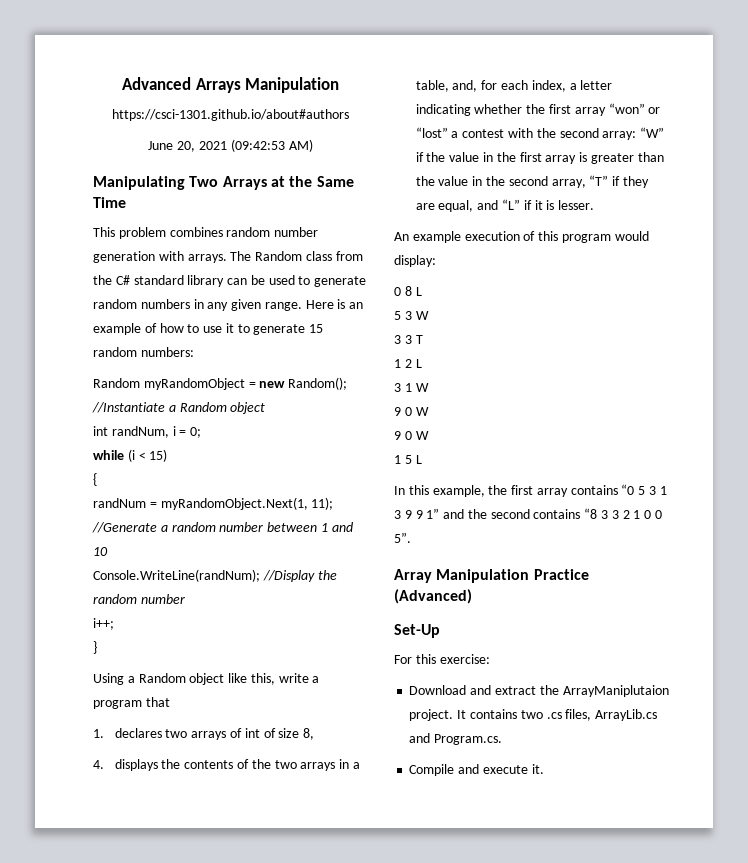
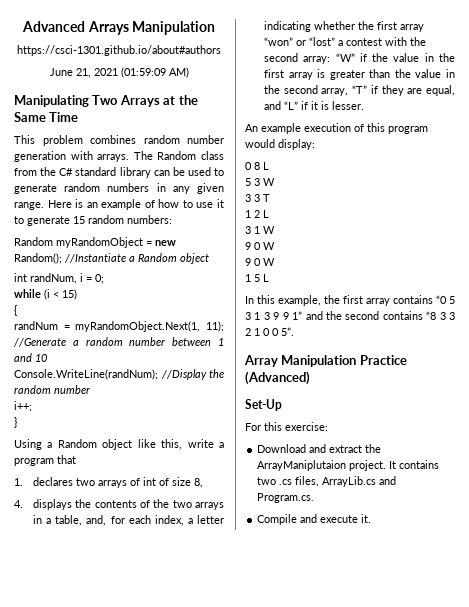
- June 20, 2021 (09:42:53 AM)
+ June 21, 2021 (01:59:09 AM)

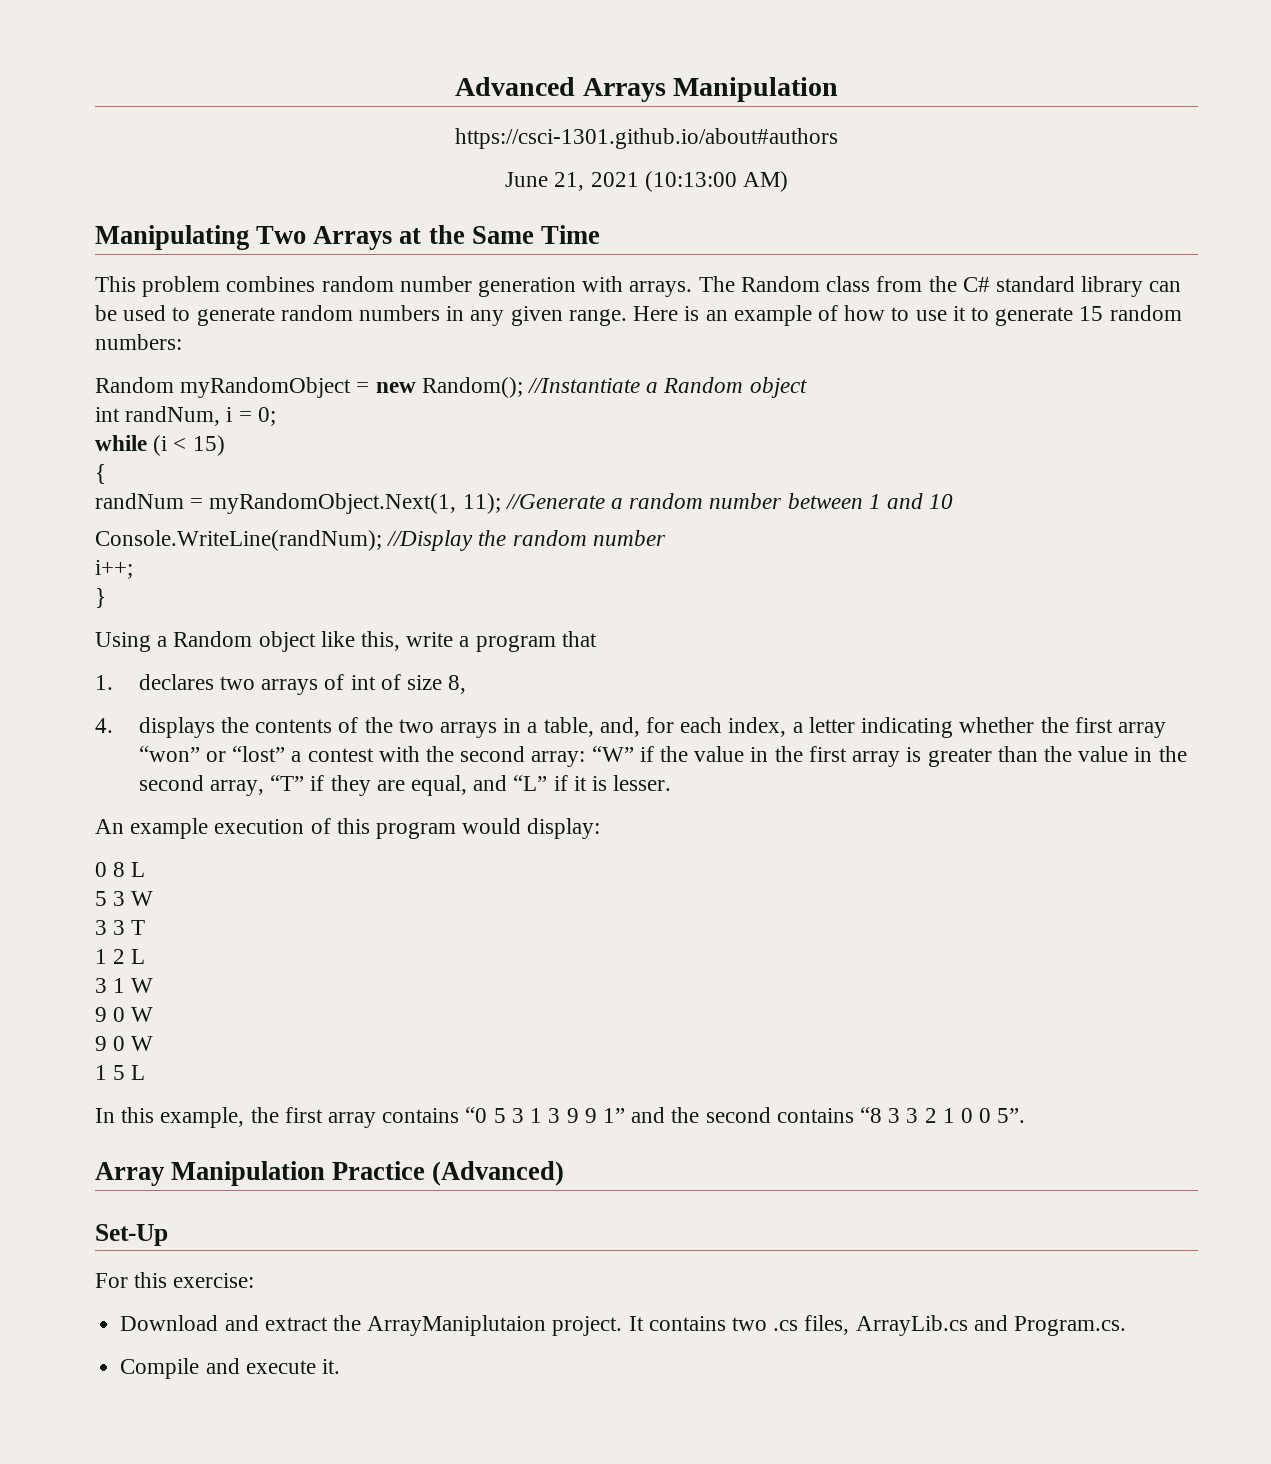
- June 21, 2021 (01:59:09 AM)
+ June 21, 2021 (10:13:00 AM)

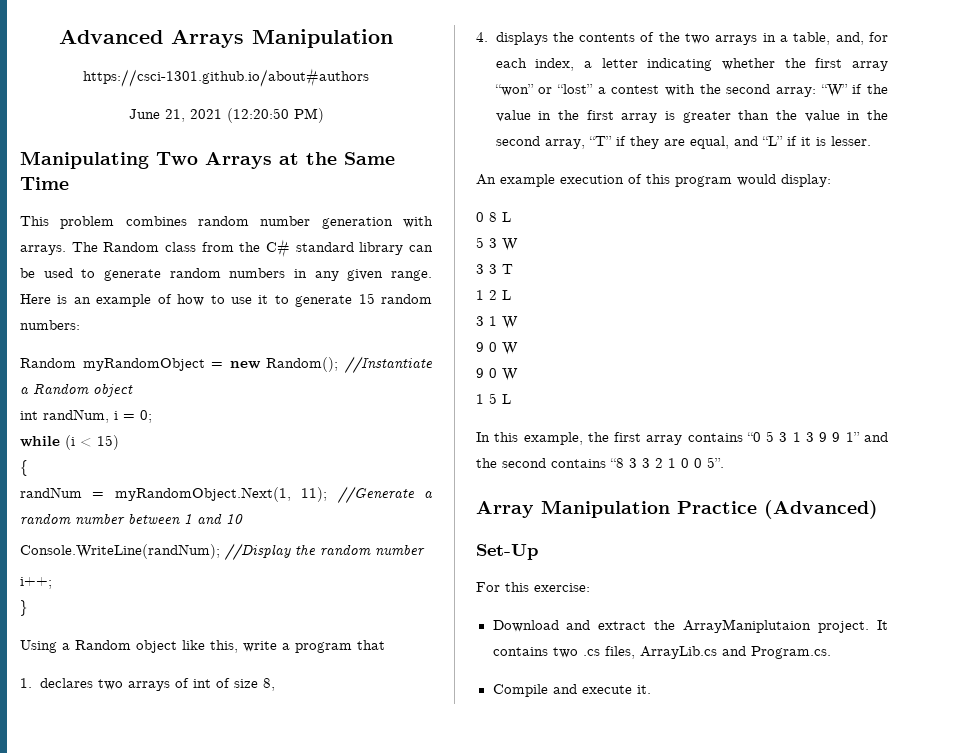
- June 21, 2021 (10:13:00 AM)
+ June 21, 2021 (12:20:50 PM)

